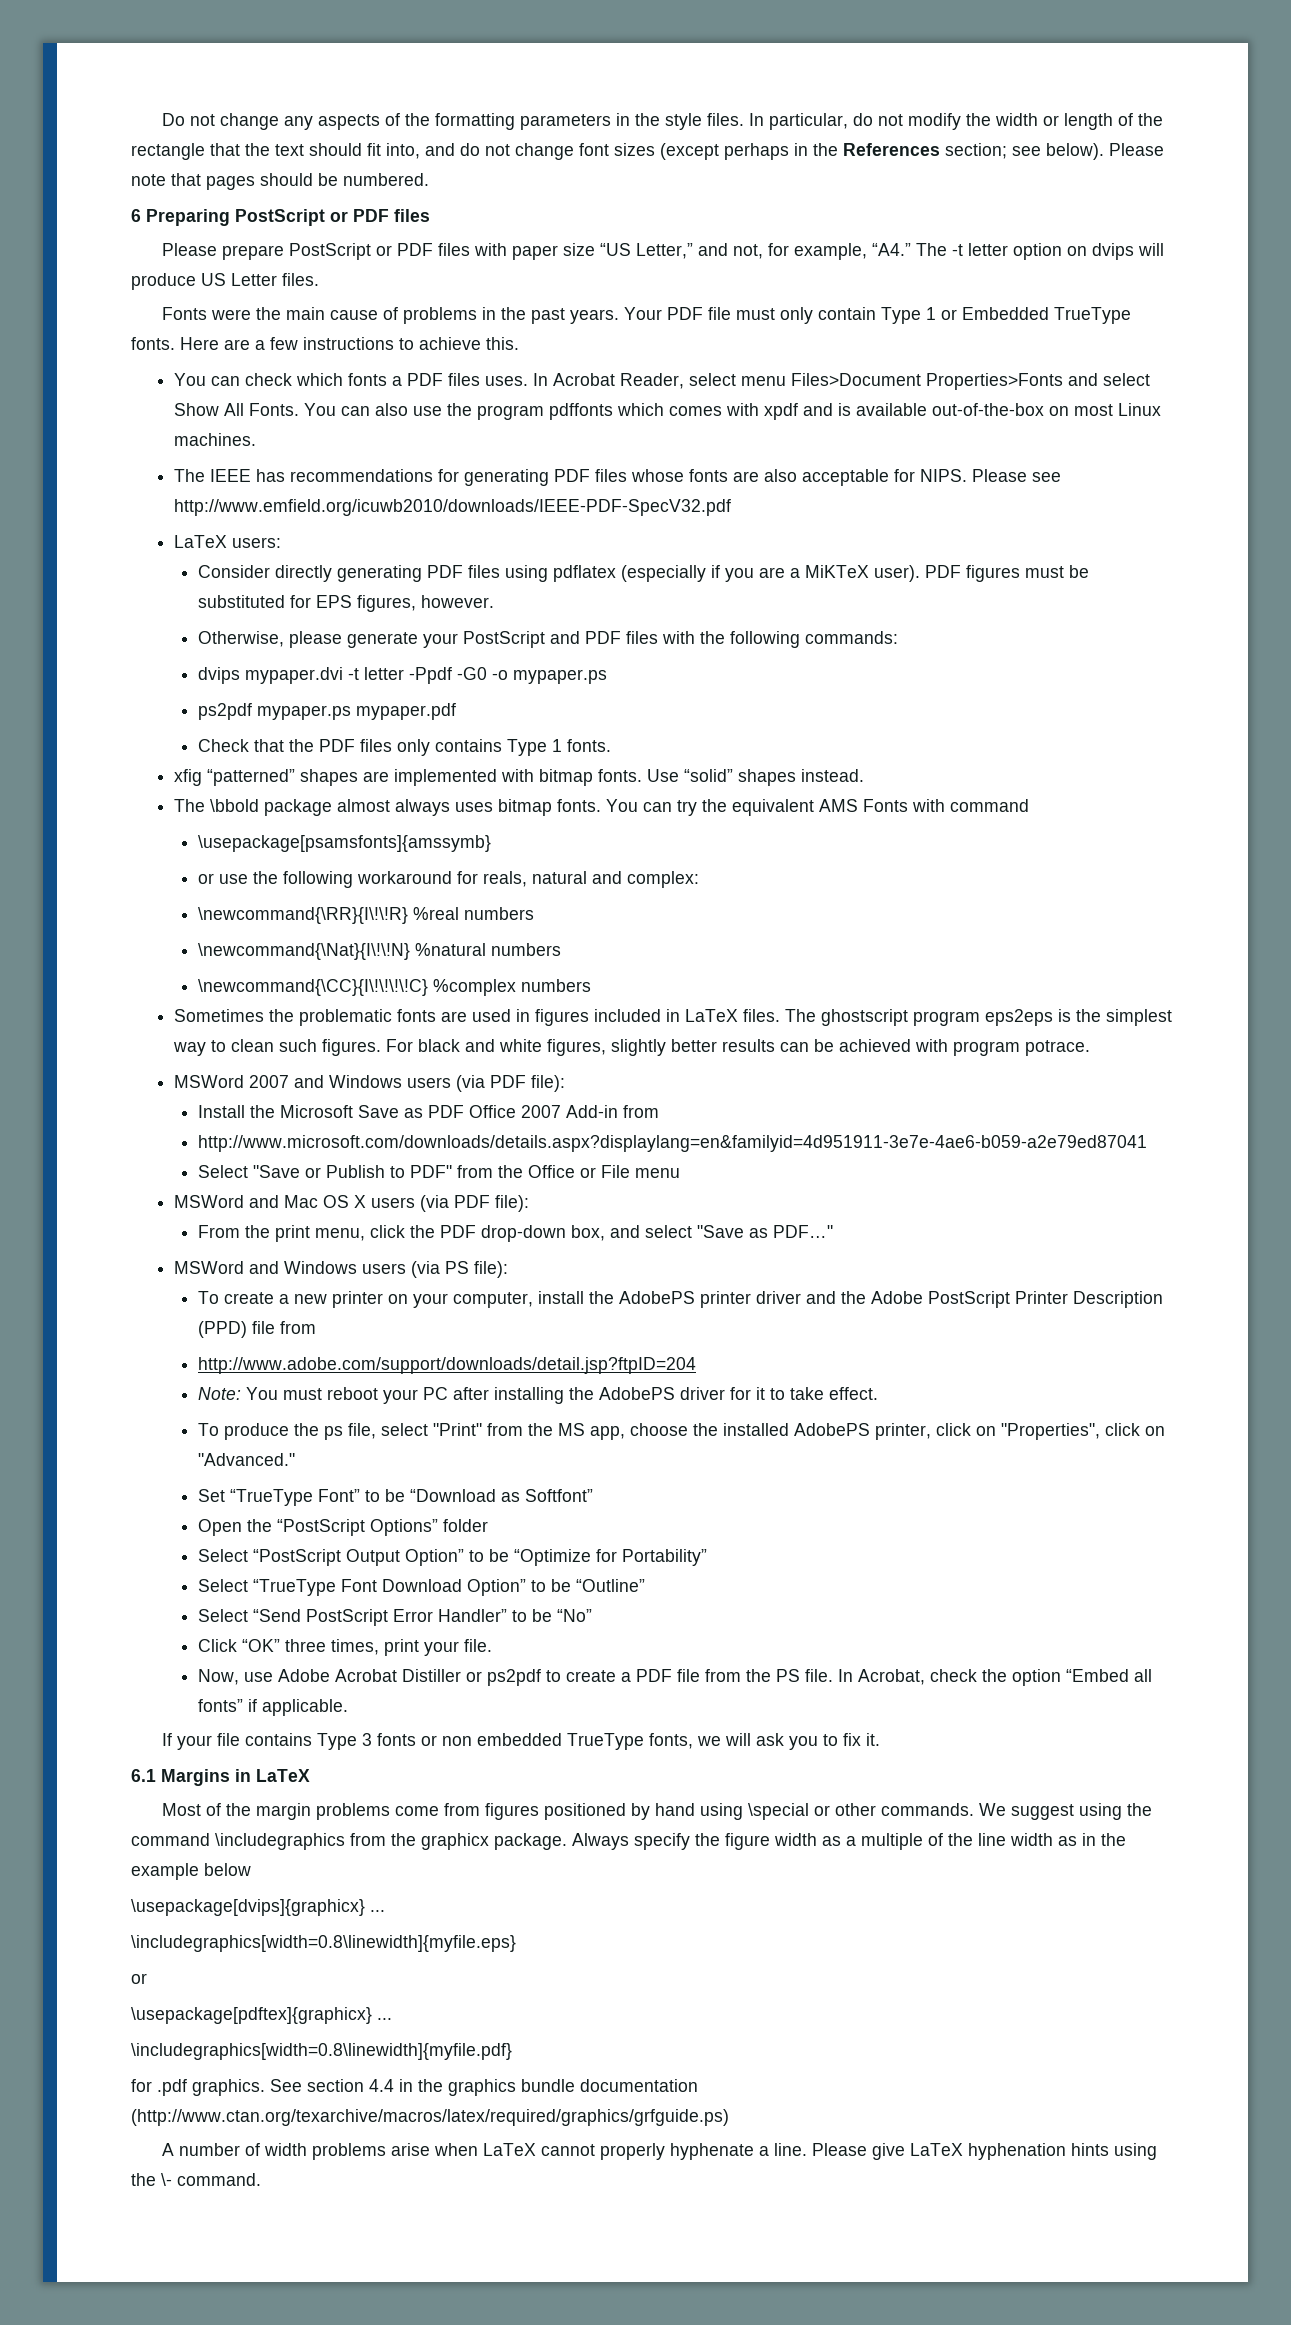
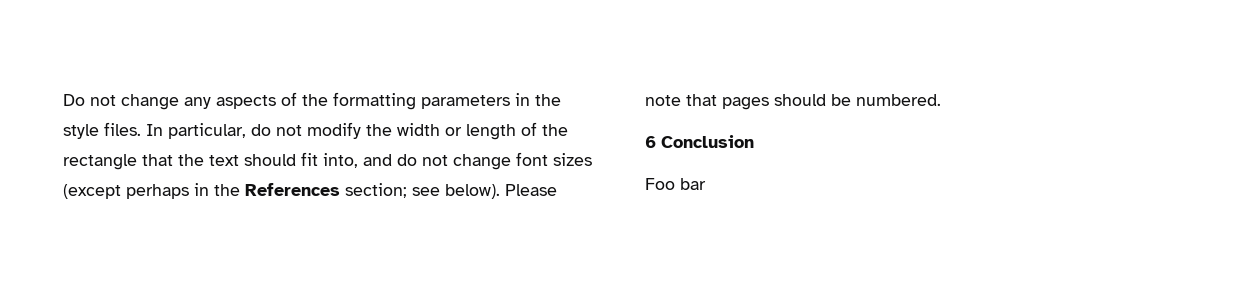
- 6 Preparing PostScript or PDF files
- Please prepare PostScript or PDF files with paper size “US Letter,” and not, for example, “A4.” The -t letter option on dvips will produce US Letter files.
- Fonts were the main cause of problems in the past years. Your PDF file must only contain Type 1 or Embedded TrueType fonts. Here are a few instructions to achieve this.
- You can check which fonts a PDF files uses. In Acrobat Reader, select menu Files>Document Properties>Fonts and select Show All Fonts. You can also use the program pdffonts which comes with xpdf and is available out-of-the-box on most Linux machines.
- The IEEE has recommendations for generating PDF files whose fonts are also acceptable for NIPS. Please see http://www.emfield.org/icuwb2010/downloads/IEEE-PDF-SpecV32.pdf
- LaTeX users:
- Consider directly generating PDF files using pdflatex (especially if you are a MiKTeX user). PDF figures must be substituted for EPS figures, however.
- Otherwise, please generate your PostScript and PDF files with the following commands:
- dvips mypaper.dvi -t letter -Ppdf -G0 -o mypaper.ps
- ps2pdf mypaper.ps mypaper.pdf
- Check that the PDF files only contains Type 1 fonts.
- xfig “patterned” shapes are implemented with bitmap fonts. Use “solid” shapes instead.
- The \bbold package almost always uses bitmap fonts. You can try the equivalent AMS Fonts with command
- \usepackage[psamsfonts]{amssymb}
- or use the following workaround for reals, natural and complex:
- \newcommand{\RR}{I\!\!R} %real numbers
- \newcommand{\Nat}{I\!\!N} %natural numbers
- \newcommand{\CC}{I\!\!\!\!C} %complex numbers
- Sometimes the problematic fonts are used in figures included in LaTeX files. The ghostscript program eps2eps is the simplest way to clean such figures. For black and white figures, slightly better results can be achieved with program potrace.
- MSWord 2007 and Windows users (via PDF file):
- Install the Microsoft Save as PDF Office 2007 Add-in from
- http://www.microsoft.com/downloads/details.aspx?displaylang=en&familyid=4d951911-3e7e-4ae6-b059-a2e79ed87041
- Select "Save or Publish to PDF" from the Office or File menu
- MSWord and Mac OS X users (via PDF file):
- From the print menu, click the PDF drop-down box, and select "Save as PDF…"
- MSWord and Windows users (via PS file):
- To create a new printer on your computer, install the AdobePS printer driver and the Adobe PostScript Printer Description (PPD) file from
- http://www.adobe.com/support/downloads/detail.jsp?ftpID=204
- Note: You must reboot your PC after installing the AdobePS driver for it to take effect.
- To produce the ps file, select "Print" from the MS app, choose the installed AdobePS printer, click on "Properties", click on "Advanced."
- Set “TrueType Font” to be “Download as Softfont”
- Open the “PostScript Options” folder
- Select “PostScript Output Option” to be “Optimize for Portability”
- Select “TrueType Font Download Option” to be “Outline”
- Select “Send PostScript Error Handler” to be “No”
- Click “OK” three times, print your file.
- Now, use Adobe Acrobat Distiller or ps2pdf to create a PDF file from the PS file. In Acrobat, check the option “Embed all fonts” if applicable.
- If your file contains Type 3 fonts or non embedded TrueType fonts, we will ask you to fix it.
- 6.1 Margins in LaTeX
- Most of the margin problems come from figures positioned by hand using \special or other commands. We suggest using the command \includegraphics from the graphicx package. Always specify the figure width as a multiple of the line width as in the example below
- \usepackage[dvips]{graphicx} ...
- \includegraphics[width=0.8\linewidth]{myfile.eps}
- or
- \usepackage[pdftex]{graphicx} ...
- \includegraphics[width=0.8\linewidth]{myfile.pdf}
- for .pdf graphics. See section 4.4 in the graphics bundle documentation (http://www.ctan.org/texarchive/macros/latex/required/graphics/grfguide.ps)
- A number of width problems arise when LaTeX cannot properly hyphenate a line. Please give LaTeX hyphenation hints using the \- command.
+ 6 Conclusion
+ Foo bar

